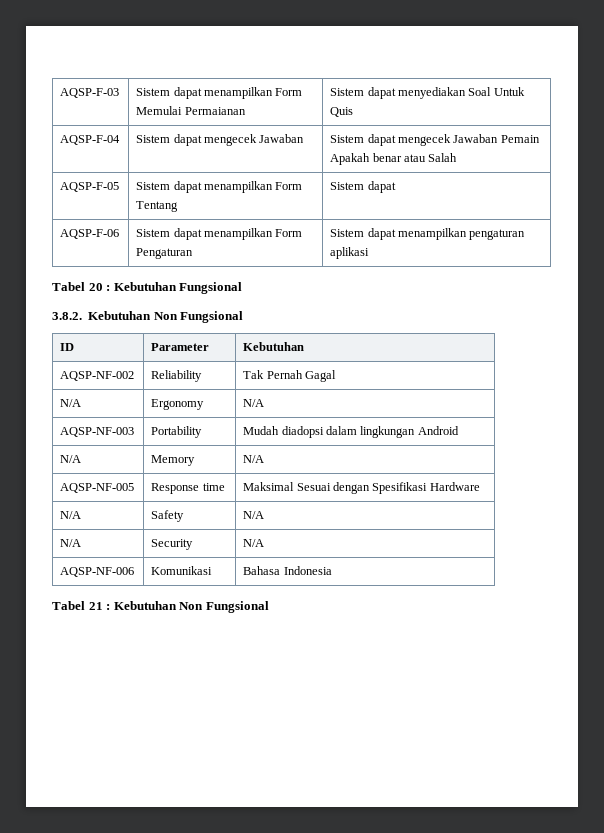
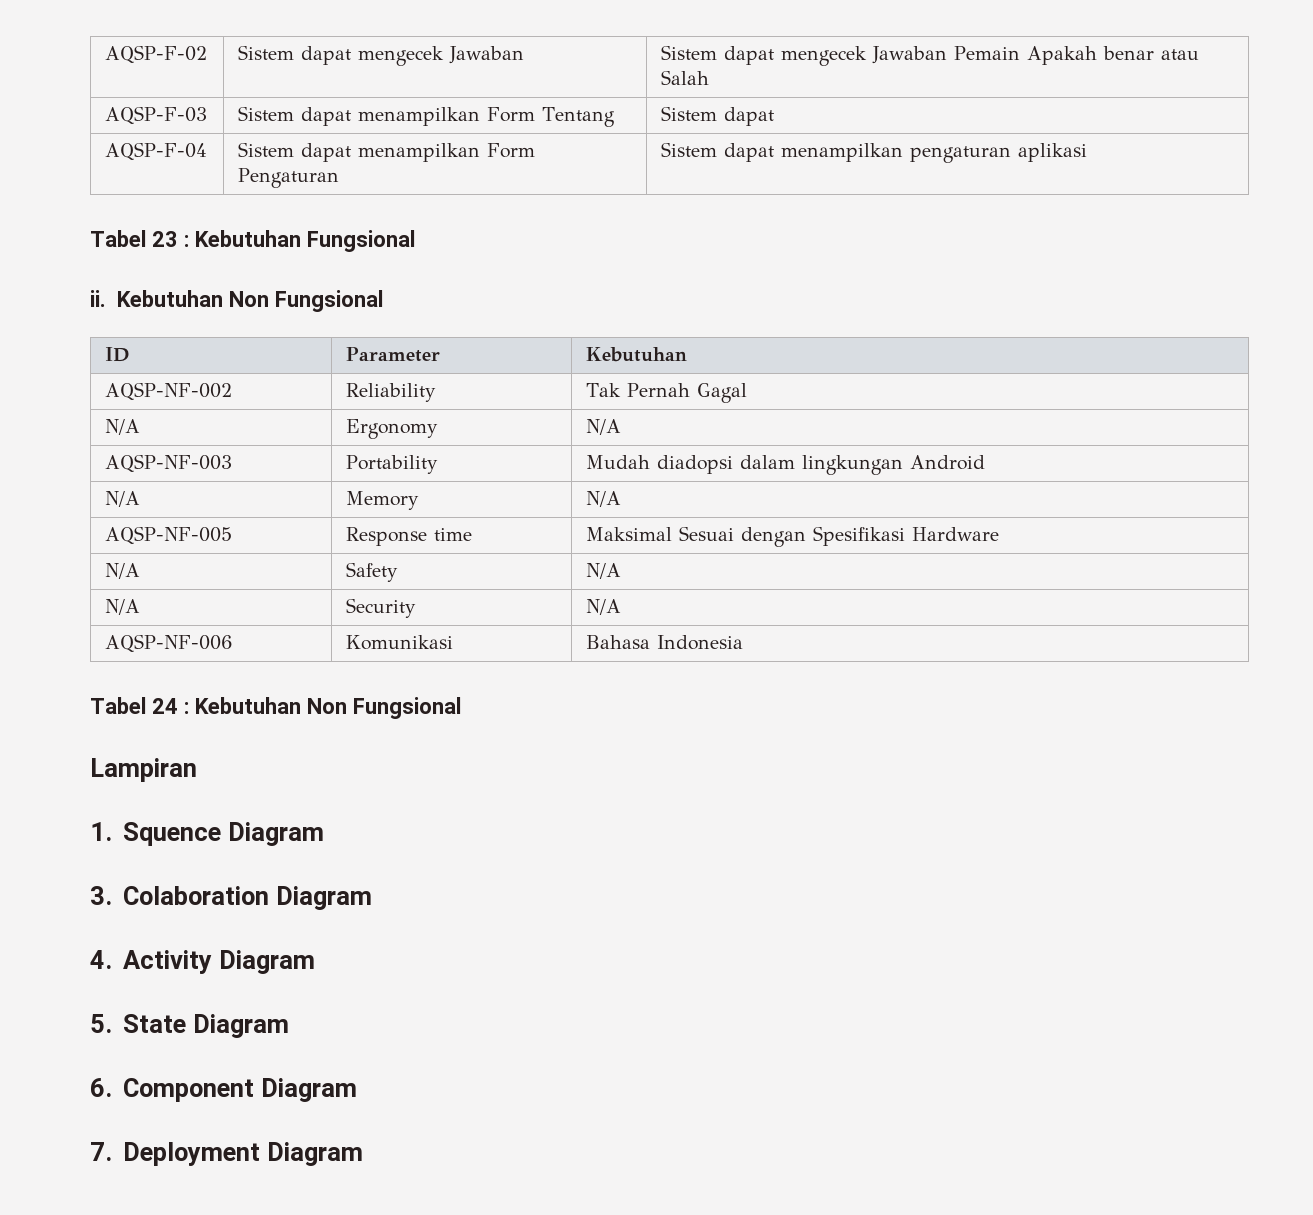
- AQSP-F-03 | Sistem dapat menampilkan Form Memulai Permaianan | Sistem dapat menyediakan Soal Untuk Quis
- AQSP-F-04 | Sistem dapat mengecek Jawaban | Sistem dapat mengecek Jawaban Pemain Apakah benar atau Salah
+ AQSP-F-02 | Sistem dapat mengecek Jawaban | Sistem dapat mengecek Jawaban Pemain Apakah benar atau Salah
- AQSP-F-05 | Sistem dapat menampilkan Form Tentang | Sistem dapat
+ AQSP-F-03 | Sistem dapat menampilkan Form Tentang | Sistem dapat
- AQSP-F-06 | Sistem dapat menampilkan Form Pengaturan | Sistem dapat menampilkan pengaturan aplikasi
+ AQSP-F-04 | Sistem dapat menampilkan Form Pengaturan | Sistem dapat menampilkan pengaturan aplikasi
- Tabel 20 : Kebutuhan Fungsional
+ Tabel 23 : Kebutuhan Fungsional
- 3.8.2. Kebutuhan Non Fungsional
+ ii. Kebutuhan Non Fungsional
- Tabel 21 : Kebutuhan Non Fungsional
+ Tabel 24 : Kebutuhan Non Fungsional
+ Lampiran
+ 1. Squence Diagram
+ 3. Colaboration Diagram
+ 4. Activity Diagram
+ 5. State Diagram
+ 6. Component Diagram
+ 7. Deployment Diagram

